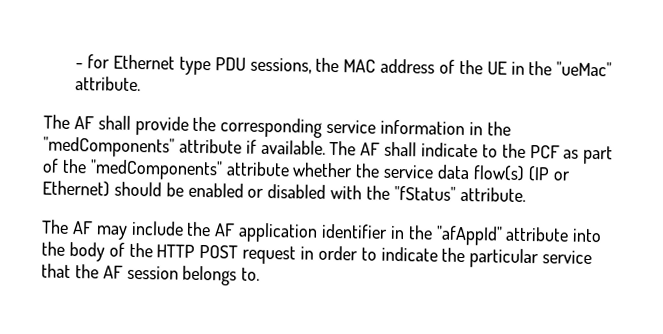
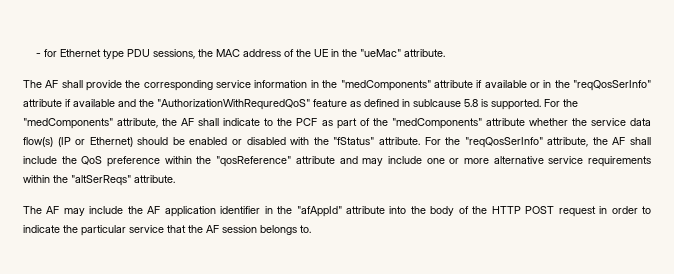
- The AF shall provide the corresponding service information in the "medComponents" attribute if available. The AF shall indicate to the PCF as part of the "medComponents" attribute whether the service data flow(s) (IP or Ethernet) should be enabled or disabled with the "fStatus" attribute.
+ The AF shall provide the corresponding service information in the "medComponents" attribute if available or in the "reqQosSerInfo" attribute if available and the "AuthorizationWithRequredQoS" feature as defined in sublcause 5.8 is supported. For the "medComponents" attribute, the AF shall indicate to the PCF as part of the "medComponents" attribute whether the service data flow(s) (IP or Ethernet) should be enabled or disabled with the "fStatus" attribute. For the "reqQosSerInfo" attribute, the AF shall include the QoS preference within the "qosReference" attribute and may include one or more alternative service requirements within the "altSerReqs" attribute.

